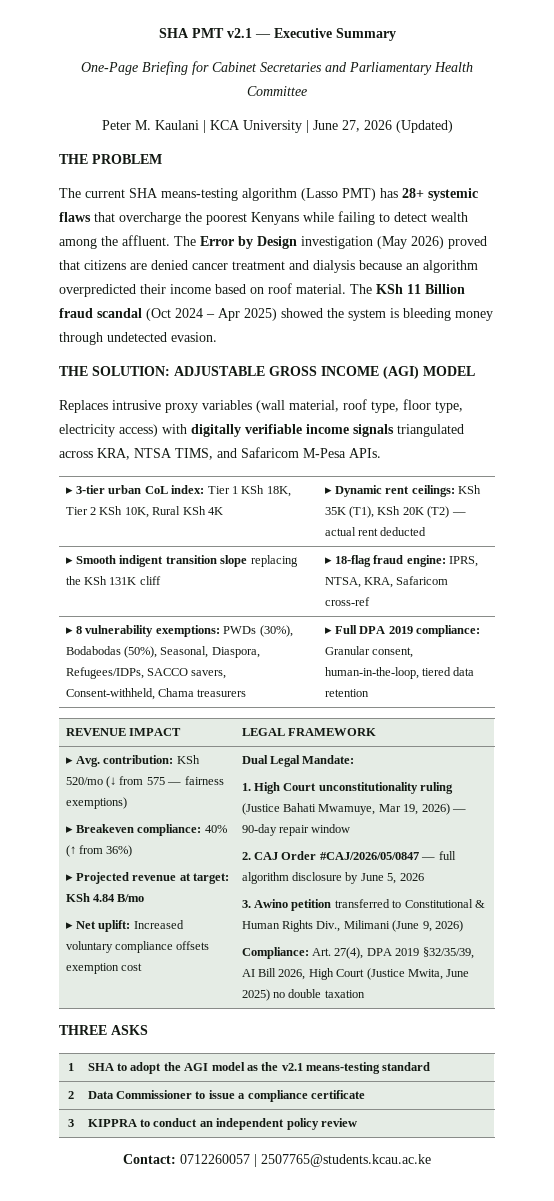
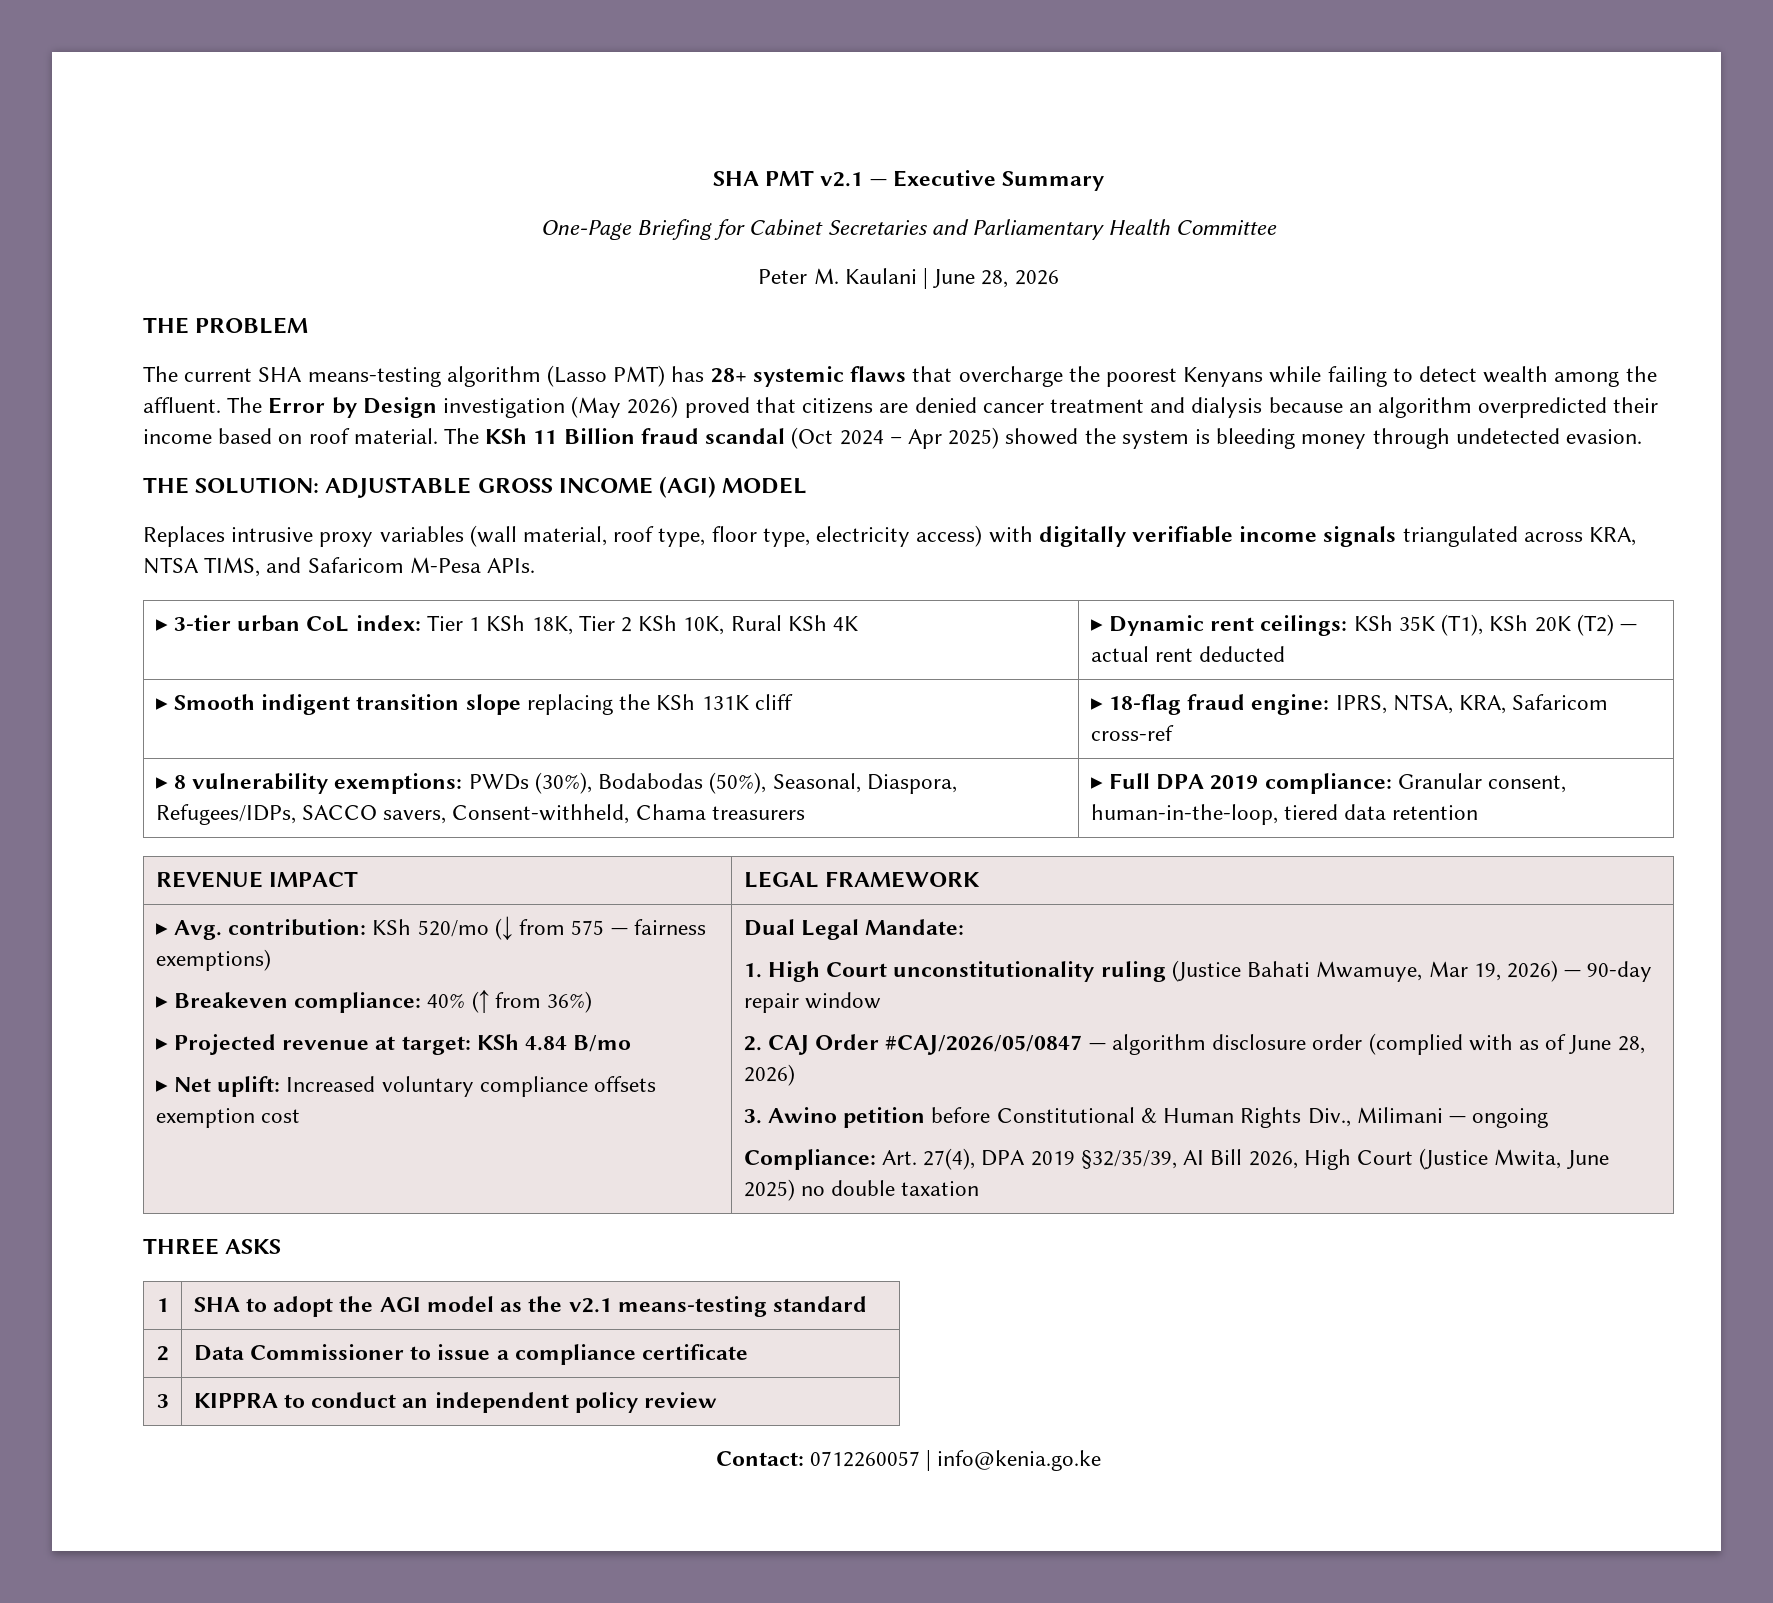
- Peter M. Kaulani | KCA University | June 27, 2026 (Updated)
+ Peter M. Kaulani | June 28, 2026
- 2. CAJ Order #CAJ/2026/05/0847 — full algorithm disclosure by June 5, 2026
+ 2. CAJ Order #CAJ/2026/05/0847 — algorithm disclosure order (complied with as of June 28, 2026)
- 3. Awino petition transferred to Constitutional & Human Rights Div., Milimani (June 9, 2026)
+ 3. Awino petition before Constitutional & Human Rights Div., Milimani — ongoing
- Contact: 0712260057 | 2507765@students.kcau.ac.ke
+ Contact: 0712260057 | info@kenia.go.ke

